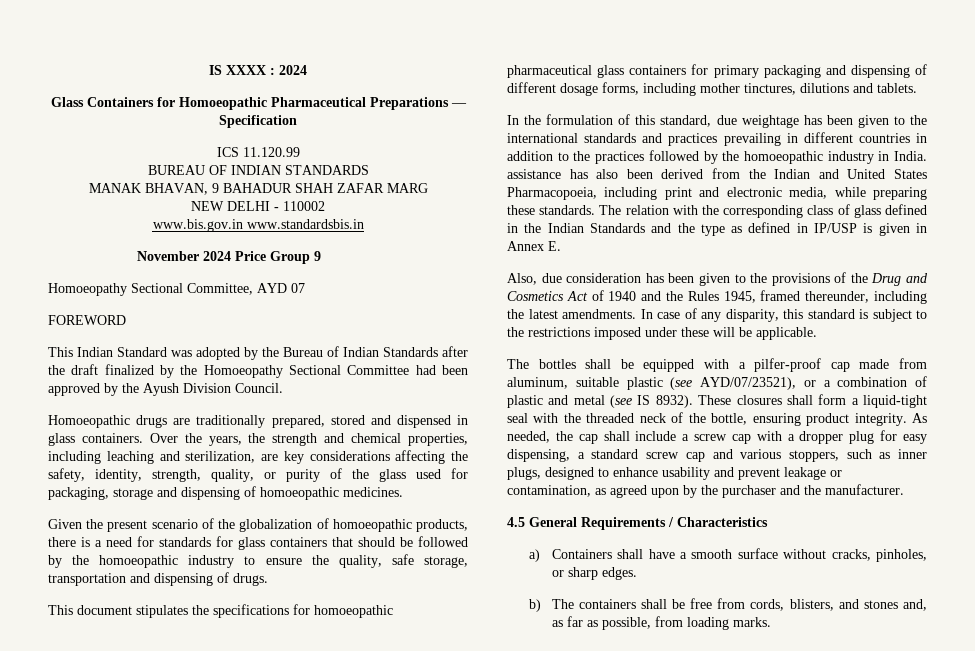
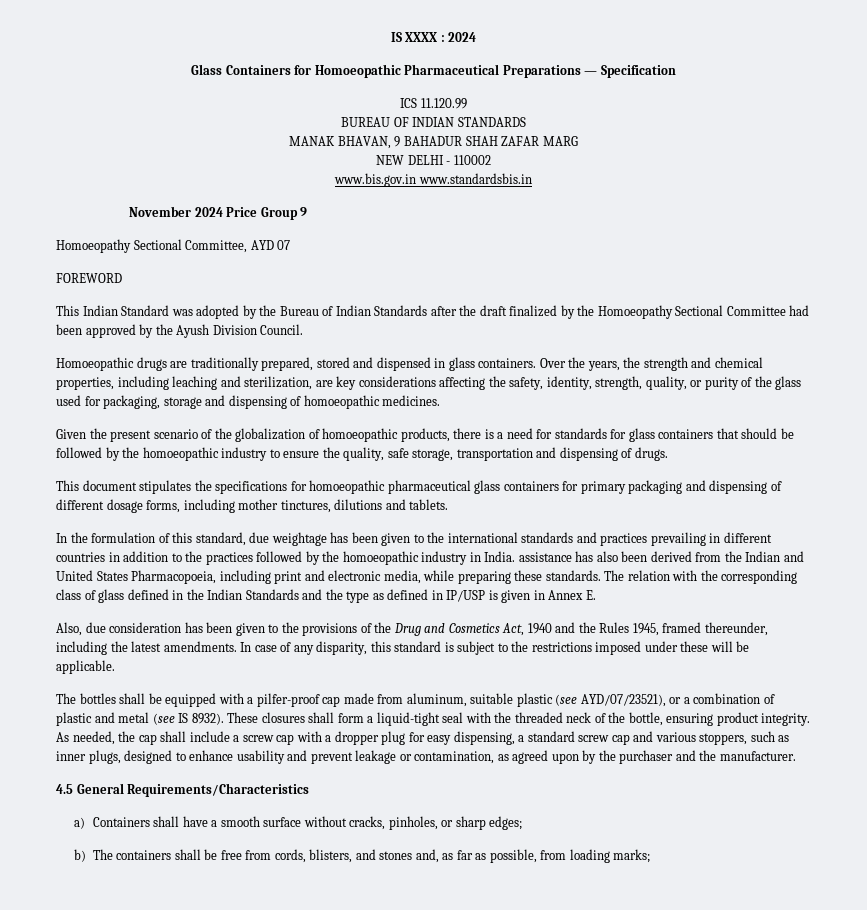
- Also, due consideration has been given to the provisions of the Drug and Cosmetics Act of 1940 and the Rules 1945, framed thereunder, including the latest amendments.
+ Also, due consideration has been given to the provisions of the Drug and Cosmetics Act, 1940 and the Rules 1945, framed thereunder, including the latest amendments.
- 4.5 General Requirements / Characteristics
+ 4.5 General Requirements/Characteristics
- a) Containers shall have a smooth surface without cracks, pinholes, or sharp edges.
+ a) Containers shall have a smooth surface without cracks, pinholes, or sharp edges;
- b) The containers shall be free from cords, blisters, and stones and, as far as possible, from loading marks.
+ b) The containers shall be free from cords, blisters, and stones and, as far as possible, from loading marks;

